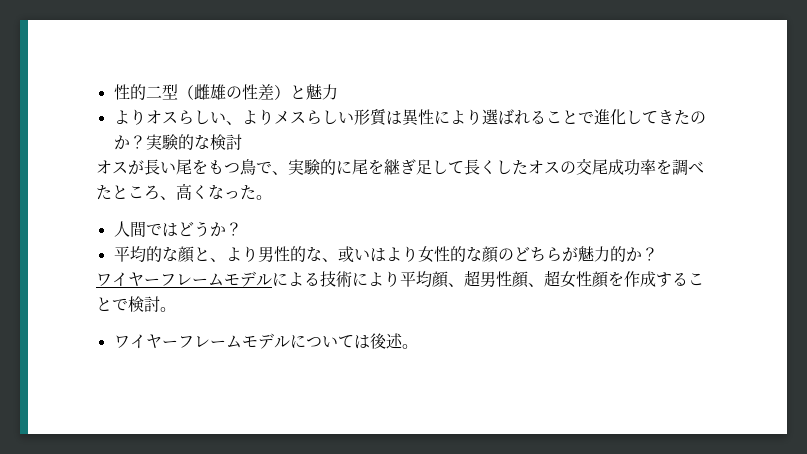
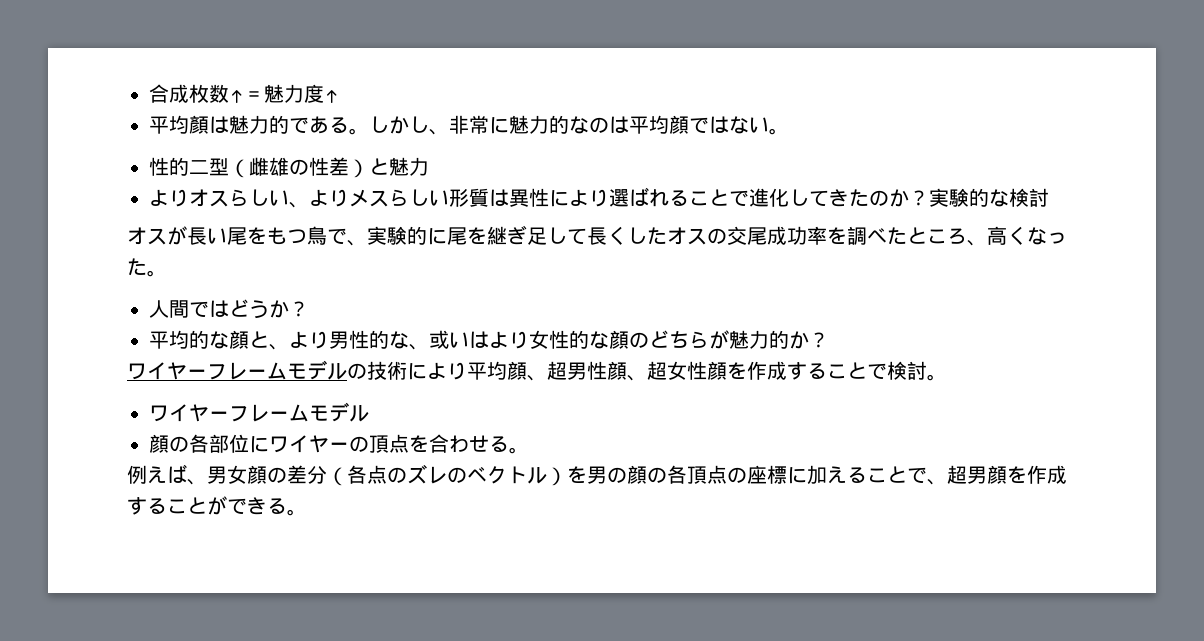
+ 合成枚数↑＝魅力度↑
+ 平均顏は魅力的である。しかし、非常に魅力的なのは平均顔ではない。
- ワイヤーフレームモデルによる技術により平均顔、超男性顔、超女性顔を作成することで検討。
- ワイヤーフレームモデルについては後述。
+ ワイヤーフレームモデルの技術により平均顔、超男性顔、超女性顔を作成することで検討。
+ ワイヤーフレームモデル
+ 顔の各部位にワイヤーの頂点を合わせる。
+ 例えば、男女顔の差分（各点のズレのベクトル）を男の顔の各頂点の座標に加えることで、超男顔を作成することができる。

